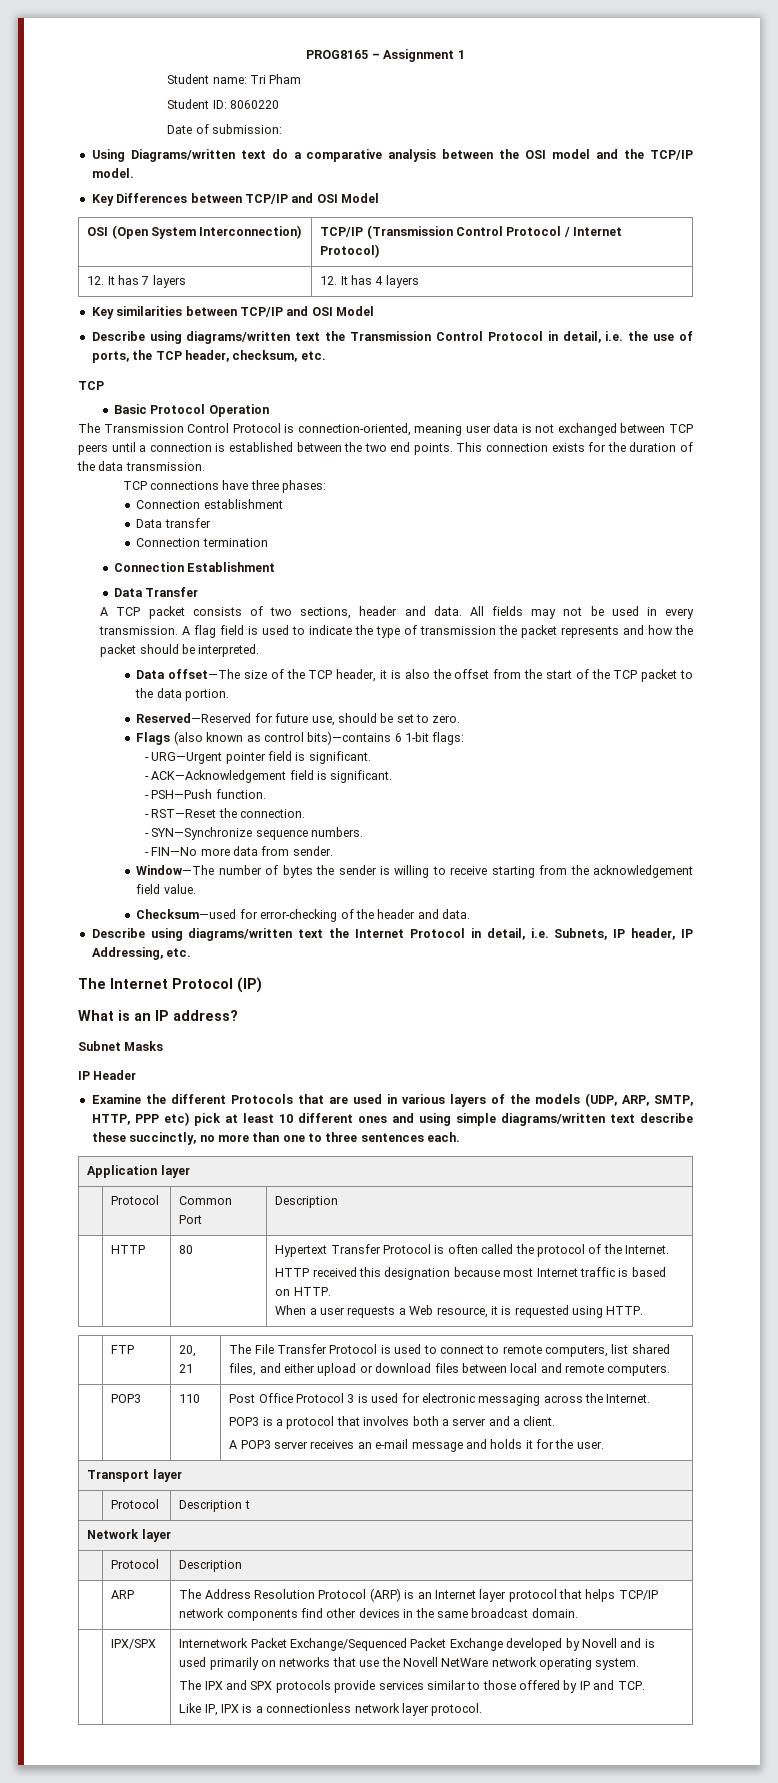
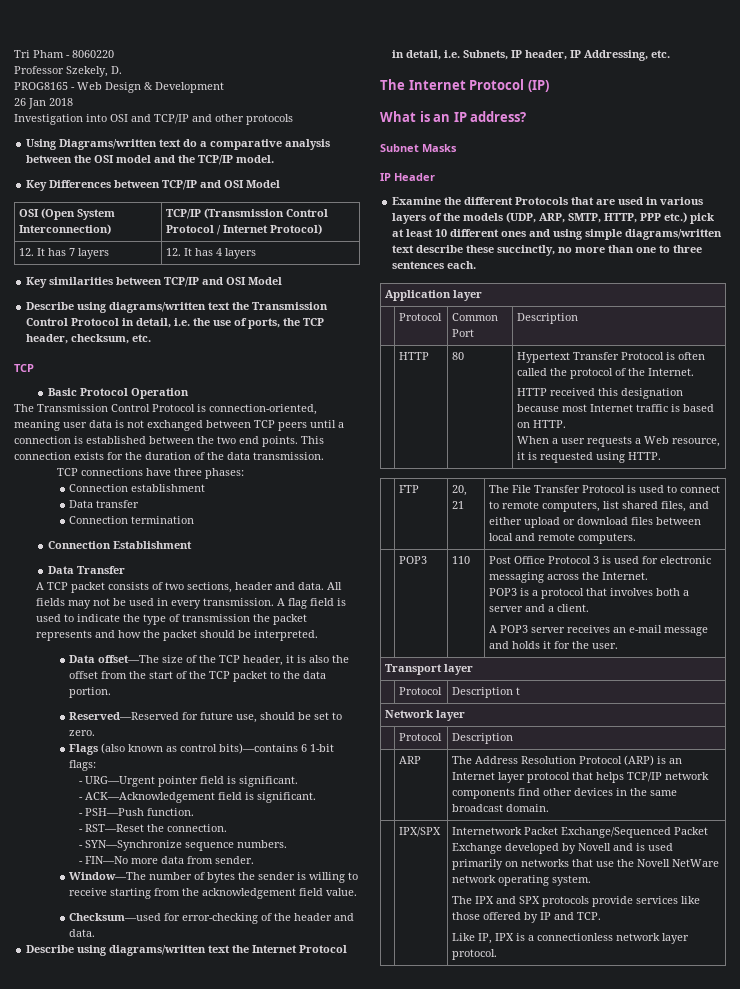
- PROG8165 – Assignment 1
- Student name: Tri Pham
- Student ID: 8060220
- Date of submission:
+ Tri Pham - 8060220
+ Professor Szekely, D.
+ PROG8165 - Web Design & Development
+ 26 Jan 2018
+ Investigation into OSI and TCP/IP and other protocols
- Examine the different Protocols that are used in various layers of the models (UDP, ARP, SMTP, HTTP, PPP etc) pick at least 10 different ones and using simple diagrams/written text describe these succinctly, no more than one to three sentences each.
+ Examine the different Protocols that are used in various layers of the models (UDP, ARP, SMTP, HTTP, PPP etc.) pick at least 10 different ones and using simple diagrams/written text describe these succinctly, no more than one to three sentences each.
- The IPX and SPX protocols provide services similar to those offered by IP and TCP.
+ The IPX and SPX protocols provide services like those offered by IP and TCP.

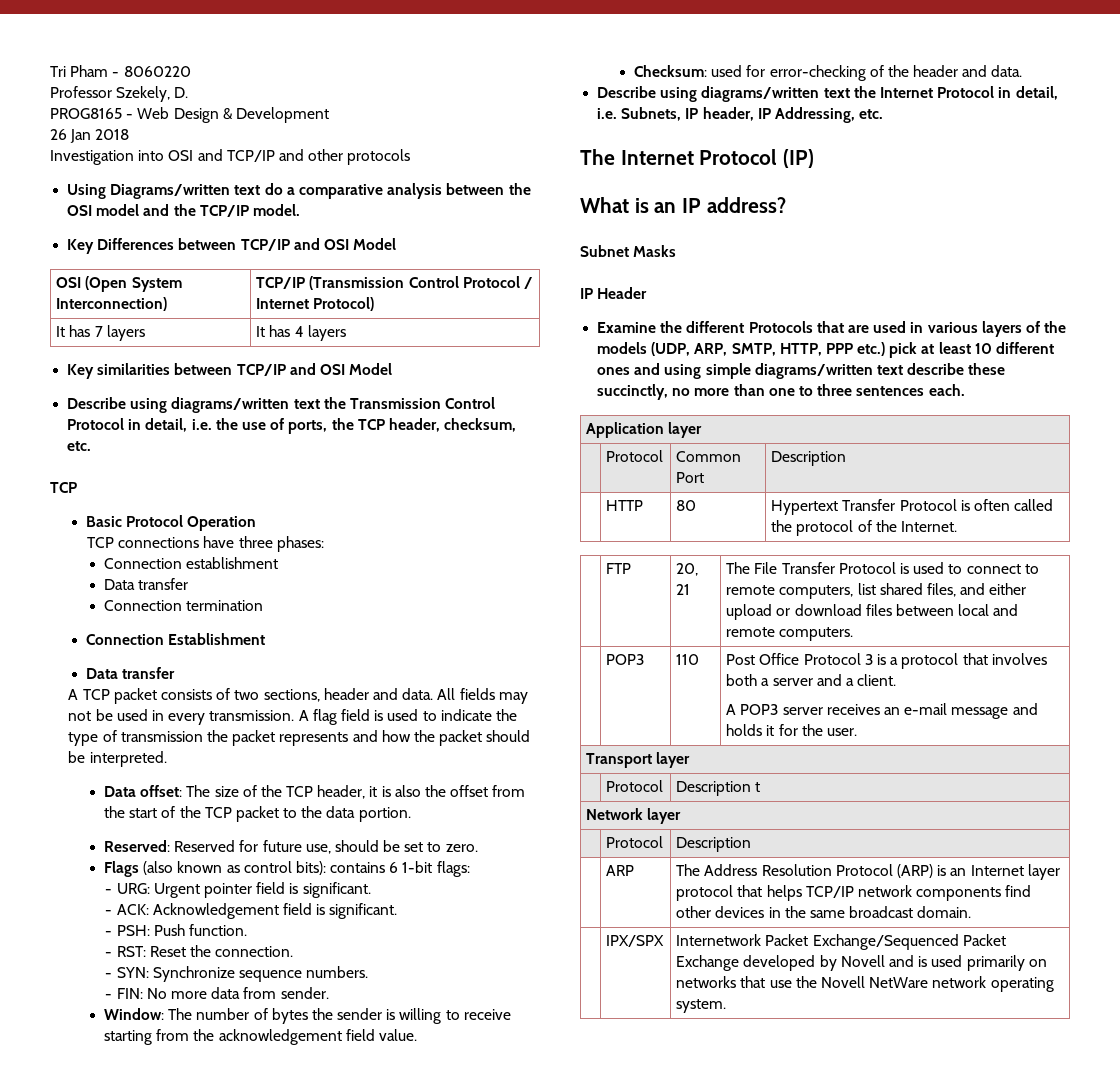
- 12. It has 7 layers | 12. It has 4 layers
+ It has 7 layers | It has 4 layers
- The Transmission Control Protocol is connection-oriented, meaning user data is not exchanged between TCP peers until a connection is established between the two end points. This connection exists for the duration of the data transmission.
  Connection Establishment
- Data Transfer
+ Data transfer
- Data offset—The size of the TCP header, it is also the offset from the start of the TCP packet to the data portion.
+ Data offset: The size of the TCP header, it is also the offset from the start of the TCP packet to the data portion.
- Reserved—Reserved for future use, should be set to zero.
+ Reserved: Reserved for future use, should be set to zero.
- Flags (also known as control bits)—contains 6 1-bit flags:
+ Flags (also known as control bits): contains 6 1-bit flags:
- - URG—Urgent pointer field is significant.
+ - URG: Urgent pointer field is significant.
- - ACK—Acknowledgement field is significant.
- - PSH—Push function.
+ - ACK: Acknowledgement field is significant.
+ - PSH: Push function.
- - RST—Reset the connection.
+ - RST: Reset the connection.
- - SYN—Synchronize sequence numbers.
+ - SYN: Synchronize sequence numbers.
- - FIN—No more data from sender.
+ - FIN: No more data from sender.
- Window—The number of bytes the sender is willing to receive starting from the acknowledgement field value.
+ Window: The number of bytes the sender is willing to receive starting from the acknowledgement field value.
- Checksum—used for error-checking of the header and data.
+ Checksum: used for error-checking of the header and data.
  | HTTP | 80 | Hypertext Transfer Protocol is often called the protocol of the Internet.
- HTTP received this designation because most Internet traffic is based on HTTP.
- When a user requests a Web resource, it is requested using HTTP.
- | POP3 | 110 | Post Office Protocol 3 is used for electronic messaging across the Internet.
- POP3 is a protocol that involves both a server and a client.
+ | POP3 | 110 | Post Office Protocol 3 is a protocol that involves both a server and a client.
- The IPX and SPX protocols provide services like those offered by IP and TCP.
- Like IP, IPX is a connectionless network layer protocol.

